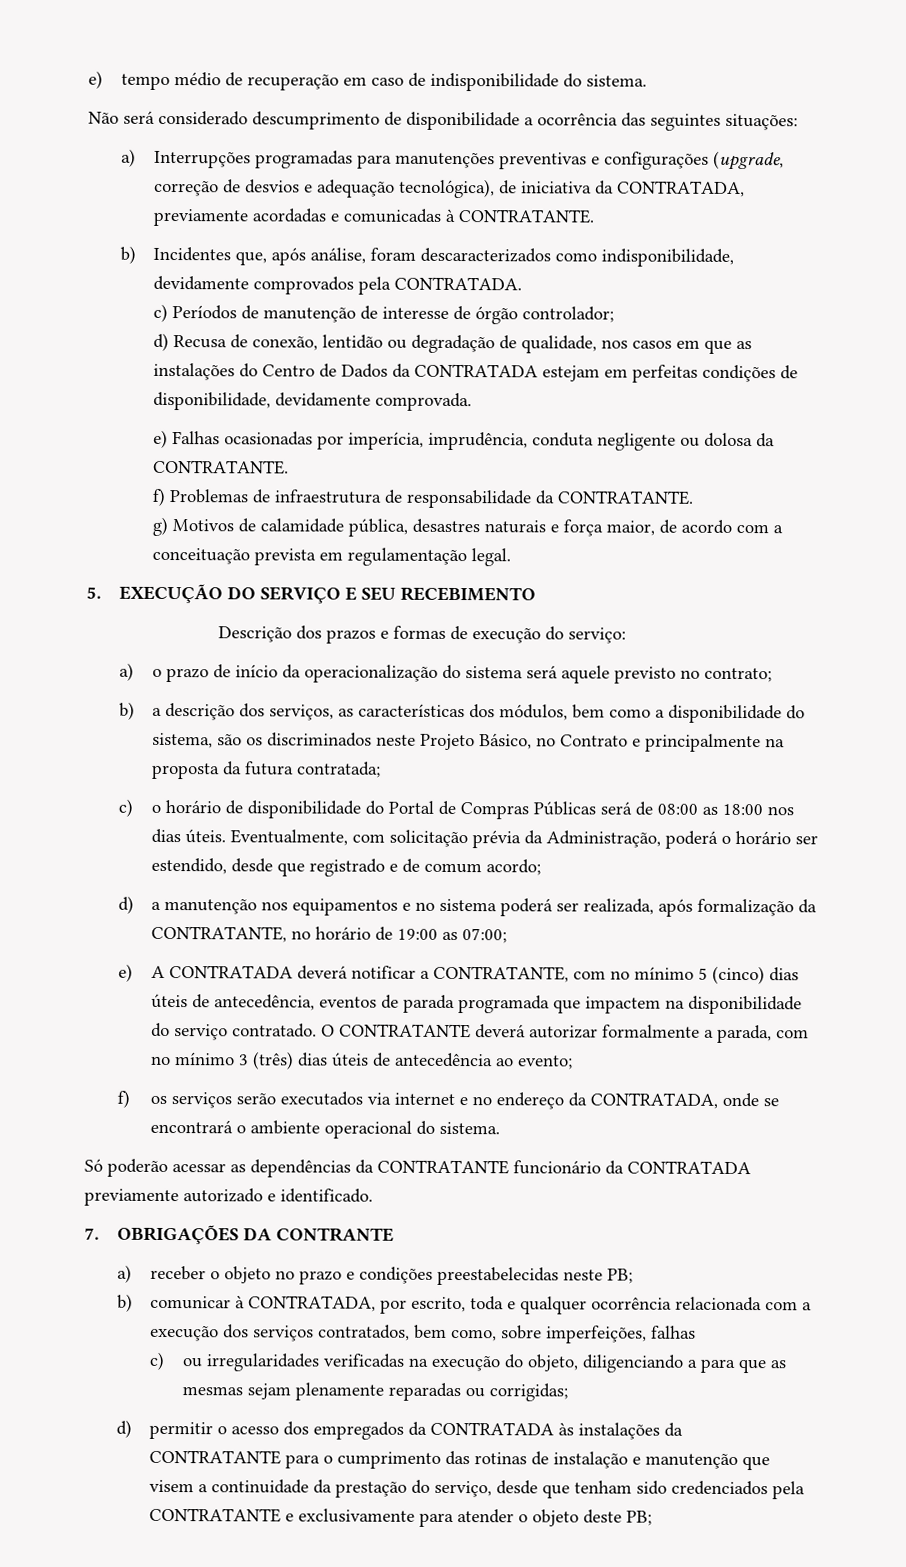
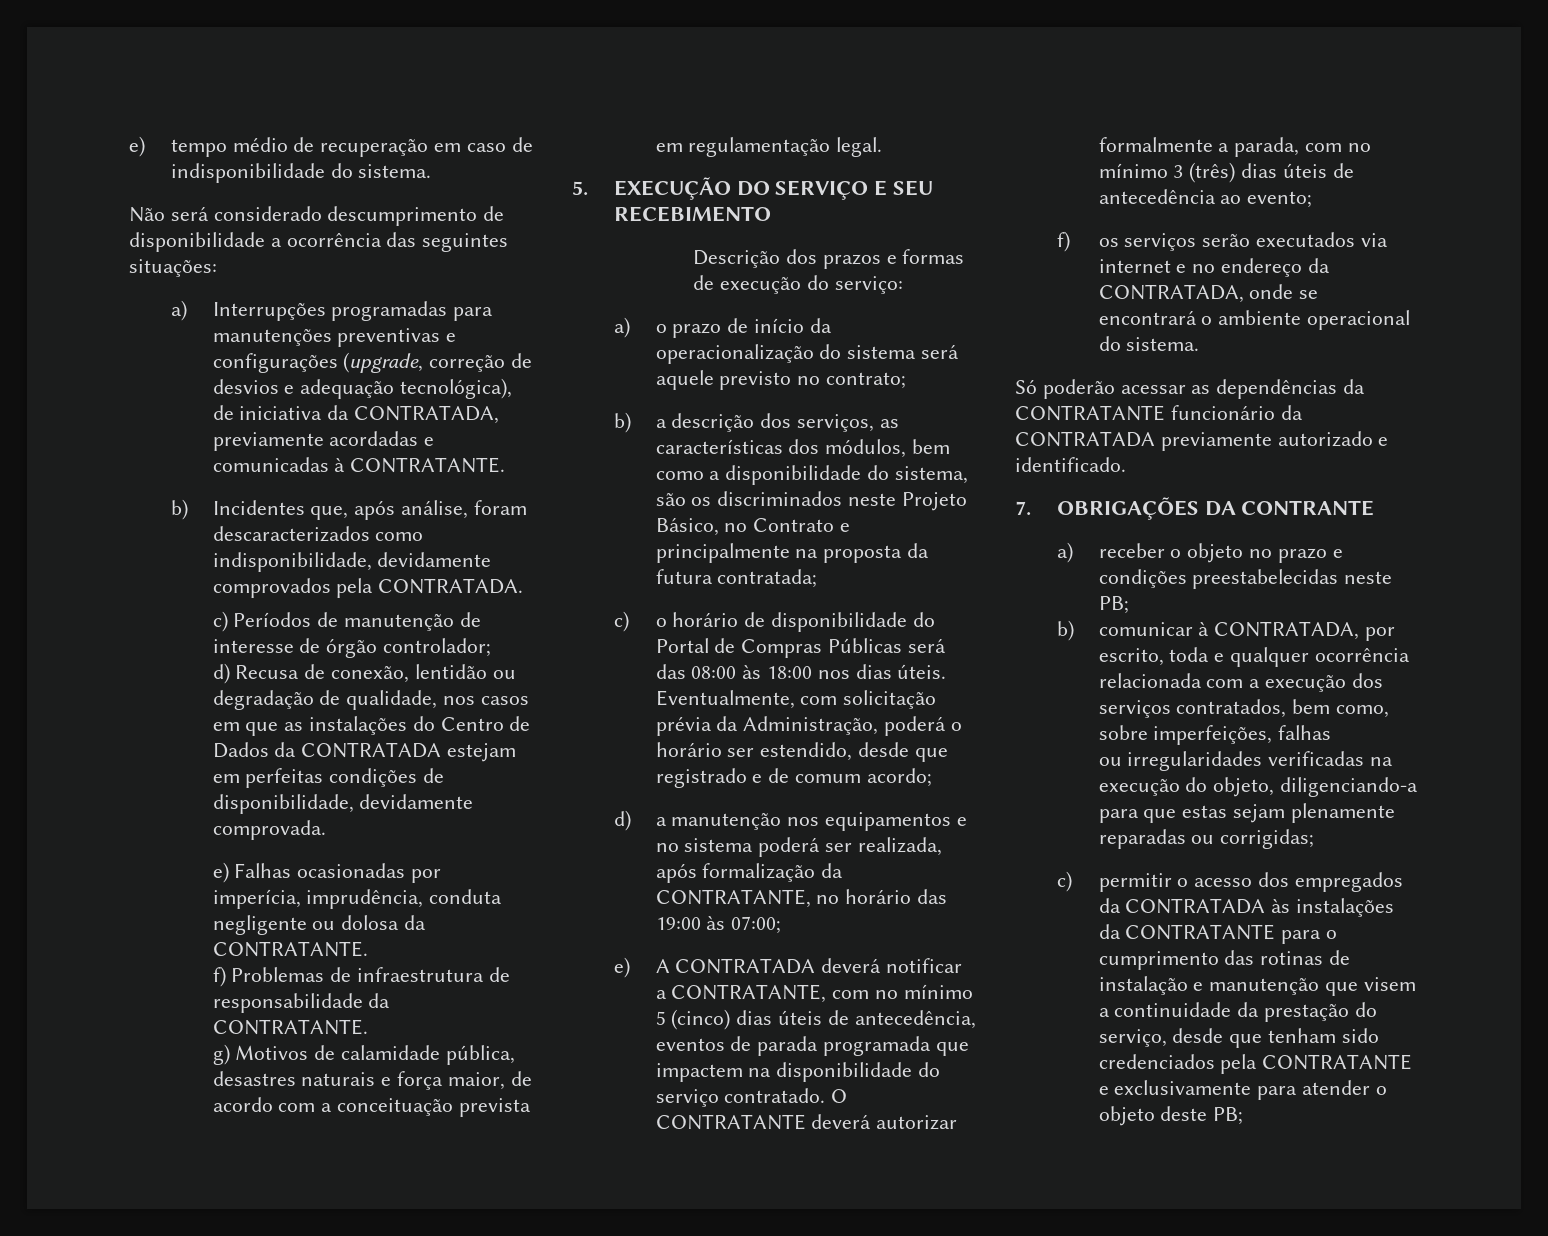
- c) o horário de disponibilidade do Portal de Compras Públicas será de 08:00 as 18:00 nos dias úteis.
+ c) o horário de disponibilidade do Portal de Compras Públicas será das 08:00 às 18:00 nos dias úteis.
- d) a manutenção nos equipamentos e no sistema poderá ser realizada, após formalização da CONTRATANTE, no horário de 19:00 as 07:00;
+ d) a manutenção nos equipamentos e no sistema poderá ser realizada, após formalização da CONTRATANTE, no horário das 19:00 às 07:00;
- c) ou irregularidades verificadas na execução do objeto, diligenciando a para que as mesmas sejam plenamente reparadas ou corrigidas;
+ ou irregularidades verificadas na execução do objeto, diligenciando-a para que estas sejam plenamente reparadas ou corrigidas;
- d) permitir o acesso dos empregados da CONTRATADA às instalações da CONTRATANTE para o cumprimento das rotinas de instalação e manutenção que visem a continuidade da prestação do serviço, desde que tenham sido credenciados pela CONTRATANTE e exclusivamente para atender o objeto deste PB;
+ c) permitir o acesso dos empregados da CONTRATADA às instalações da CONTRATANTE para o cumprimento das rotinas de instalação e manutenção que visem a continuidade da prestação do serviço, desde que tenham sido credenciados pela CONTRATANTE e exclusivamente para atender o objeto deste PB;

